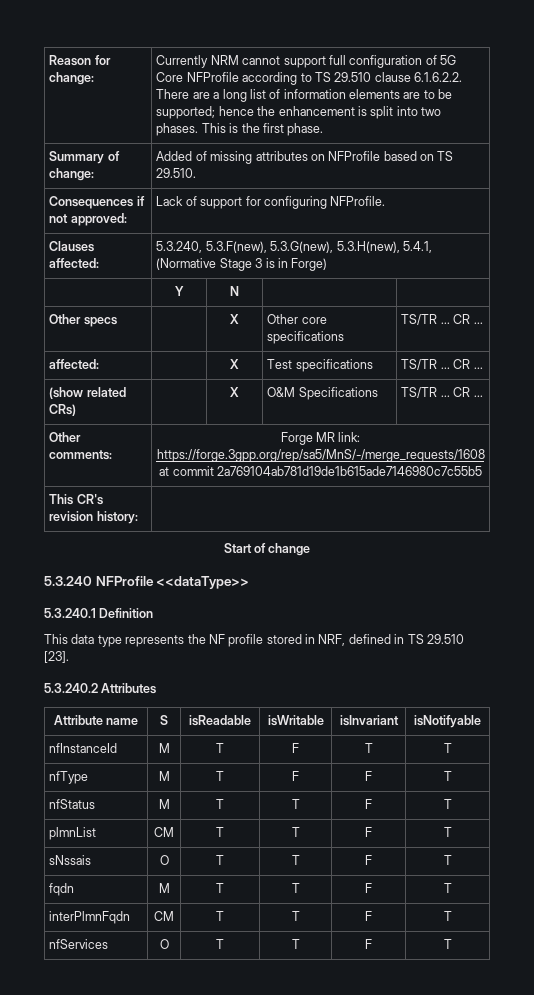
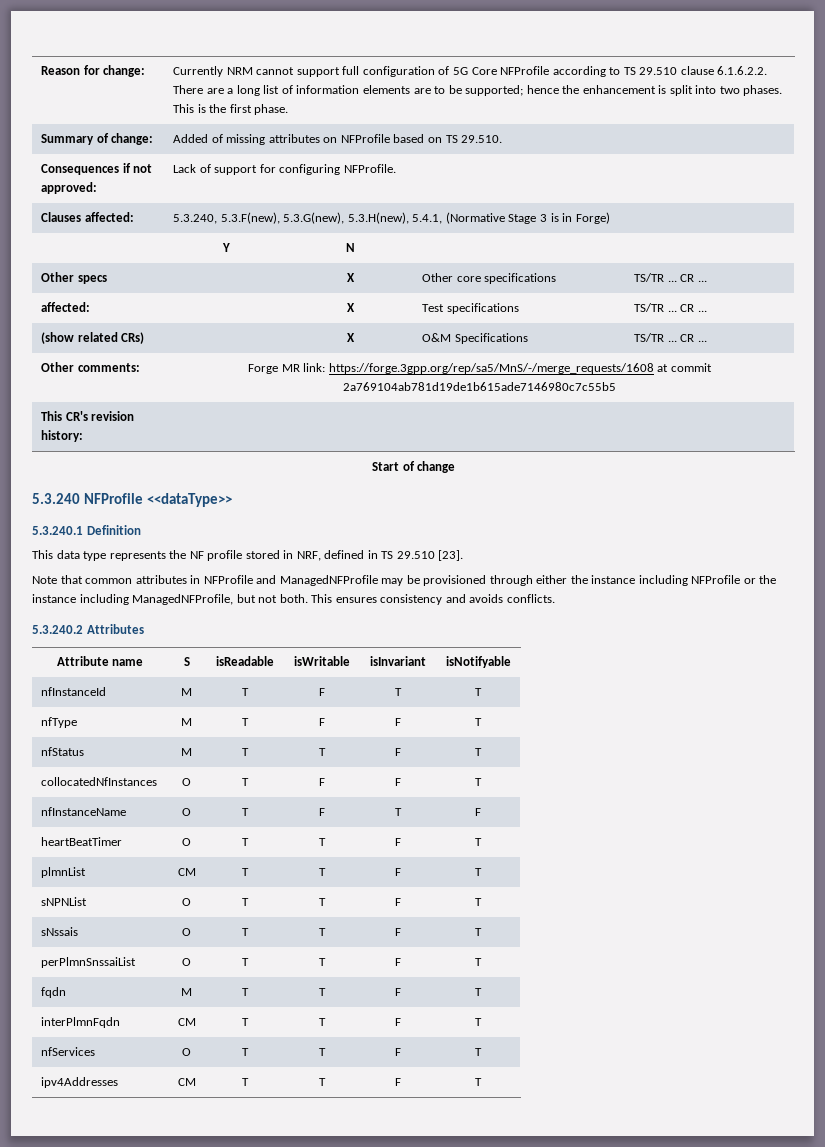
+ Note that common attributes in NFProfile and ManagedNFProfile may be provisioned through either the instance including NFProfile or the instance including ManagedNFProfile, but not both. This ensures consistency and avoids conflicts.
+ collocatedNfInstances | O | T | F | F | T
+ nfInstanceName | O | T | F | T | F
+ heartBeatTimer | O | T | T | F | T
+ sNPNList | O | T | T | F | T
+ perPlmnSnssaiList | O | T | T | F | T
+ ipv4Addresses | CM | T | T | F | T

